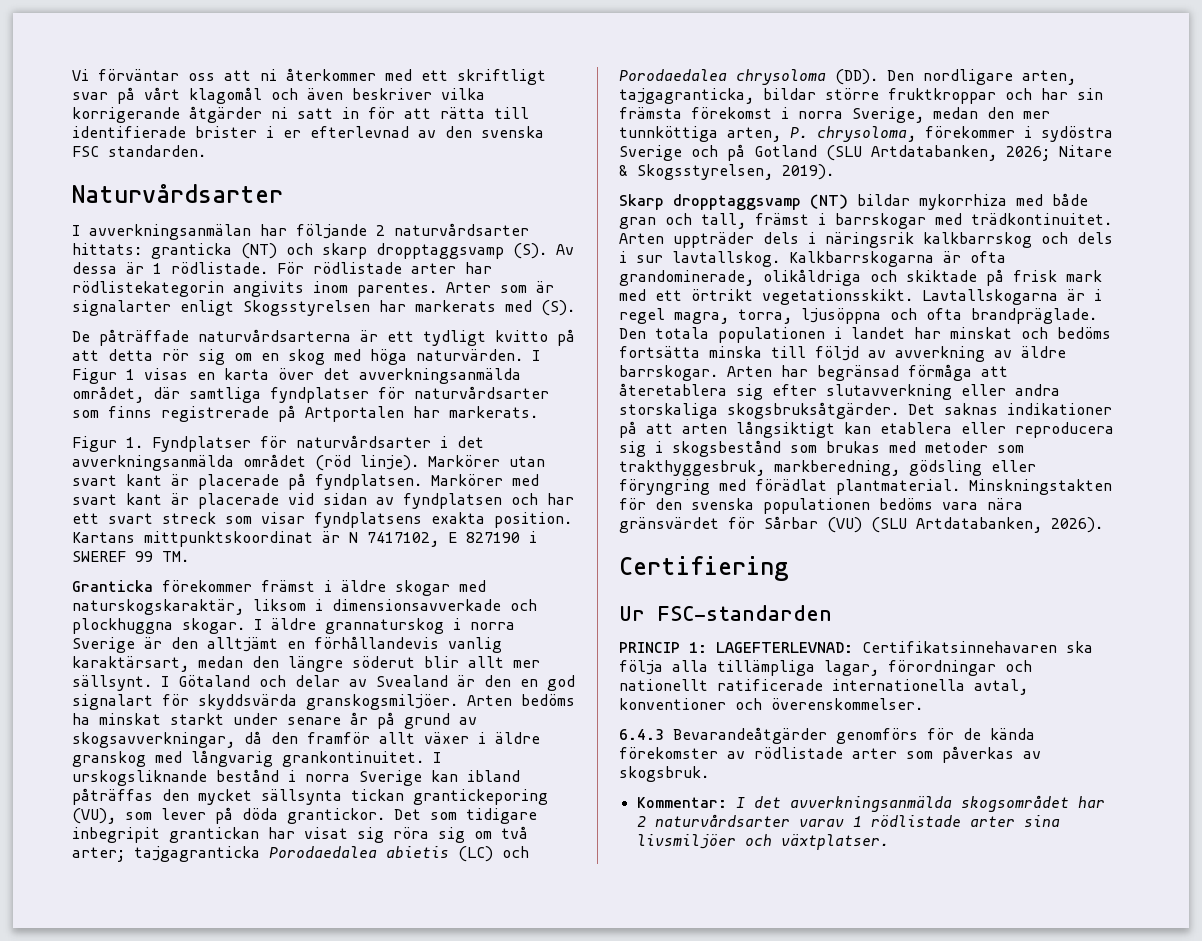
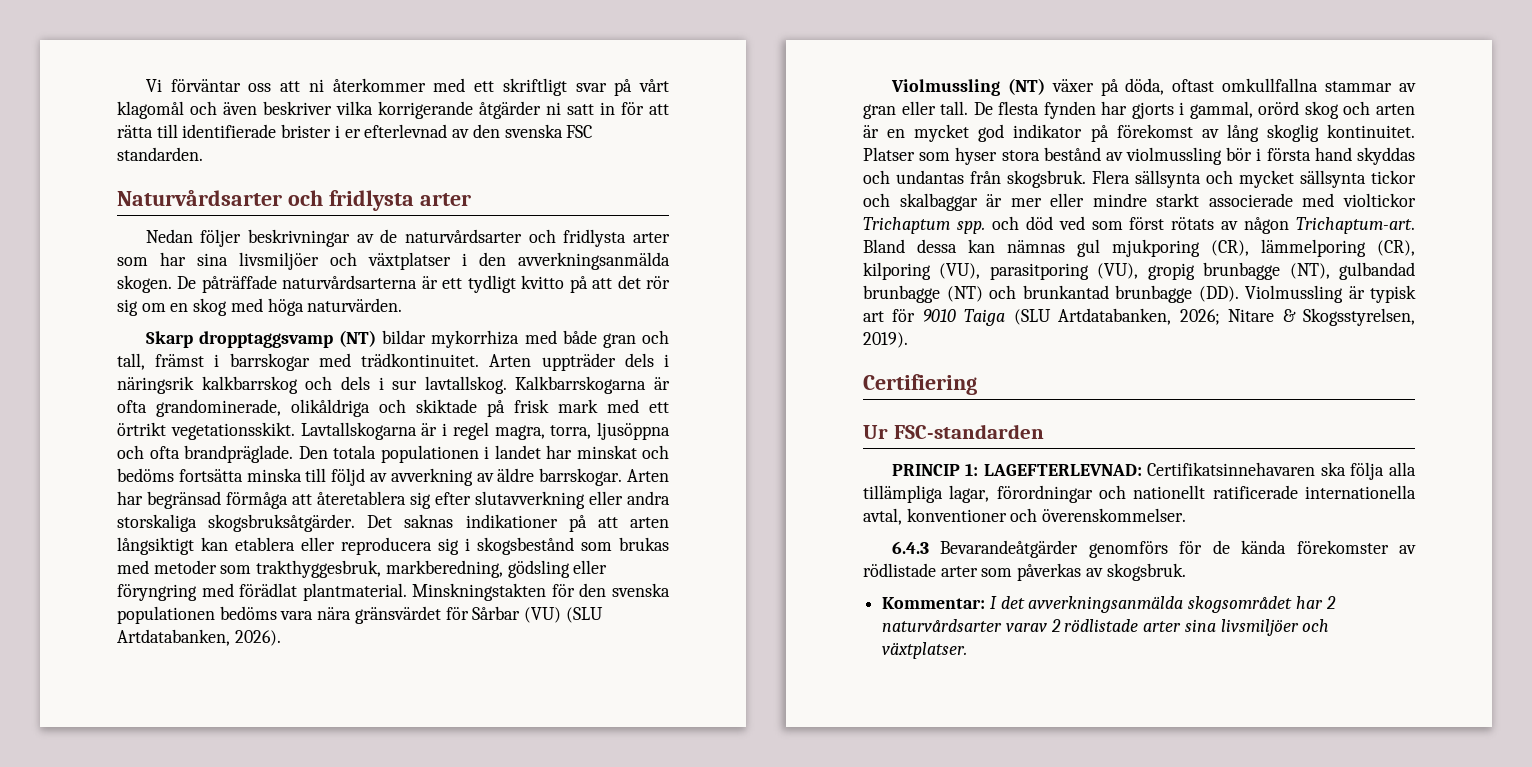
- Naturvårdsarter
- I avverkningsanmälan har följande 2 naturvårdsarter hittats: granticka (NT) och skarp dropptaggsvamp (S). Av dessa är 1 rödlistade. För rödlistade arter har rödlistekategorin angivits inom parentes. Arter som är signalarter enligt Skogsstyrelsen har markerats med (S).
- De påträffade naturvårdsarterna är ett tydligt kvitto på att detta rör sig om en skog med höga naturvärden. I Figur 1 visas en karta över det avverkningsanmälda området, där samtliga fyndplatser för naturvårdsarter som finns registrerade på Artportalen har markerats.
- Figur 1. Fyndplatser för naturvårdsarter i det avverkningsanmälda området (röd linje). Markörer utan svart kant är placerade på fyndplatsen. Markörer med svart kant är placerade vid sidan av fyndplatsen och har ett svart streck som visar fyndplatsens exakta position. Kartans mittpunktskoordinat är N 7417102, E 827190 i SWEREF 99 TM.
- Granticka förekommer främst i äldre skogar med naturskogskaraktär, liksom i dimensionsavverkade och plockhuggna skogar. I äldre grannaturskog i norra Sverige är den alltjämt en förhållandevis vanlig karaktärsart, medan den längre söderut blir allt mer sällsynt. I Götaland och delar av Svealand är den en god signalart för skyddsvärda granskogsmiljöer. Arten bedöms ha minskat starkt under senare år på grund av skogsavverkningar, då den framför allt växer i äldre granskog med långvarig grankontinuitet. I urskogsliknande bestånd i norra Sverige kan ibland påträffas den mycket sällsynta tickan grantickeporing (VU), som lever på döda grantickor. Det som tidigare inbegripit grantickan har visat sig röra sig om två arter; tajgagranticka Porodaedalea abietis (LC) och Porodaedalea chrysoloma (DD). Den nordligare arten, tajgagranticka, bildar större fruktkroppar och har sin främsta förekomst i norra Sverige, medan den mer tunnköttiga arten, P. chrysoloma, förekommer i sydöstra Sverige och på Gotland (SLU Artdatabanken, 2026; Nitare & Skogsstyrelsen, 2019).
+ Naturvårdsarter och fridlysta arter
+ Nedan följer beskrivningar av de naturvårdsarter och fridlysta arter som har sina livsmiljöer och växtplatser i den avverkningsanmälda skogen. De påträffade naturvårdsarterna är ett tydligt kvitto på att det rör sig om en skog med höga naturvärden.
+ Violmussling (NT) växer på döda, oftast omkullfallna stammar av gran eller tall. De flesta fynden har gjorts i gammal, orörd skog och arten är en mycket god indikator på förekomst av lång skoglig kontinuitet. Platser som hyser stora bestånd av violmussling bör i första hand skyddas och undantas från skogsbruk. Flera sällsynta och mycket sällsynta tickor och skalbaggar är mer eller mindre starkt associerade med violtickor Trichaptum spp. och död ved som först rötats av någon Trichaptum-art. Bland dessa kan nämnas gul mjukporing (CR), lämmelporing (CR), kilporing (VU), parasitporing (VU), gropig brunbagge (NT), gulbandad brunbagge (NT) och brunkantad brunbagge (DD). Violmussling är typisk art för 9010 Taiga (SLU Artdatabanken, 2026; Nitare & Skogsstyrelsen, 2019).
- Kommentar: I det avverkningsanmälda skogsområdet har 2 naturvårdsarter varav 1 rödlistade arter sina livsmiljöer och växtplatser.
+ Kommentar: I det avverkningsanmälda skogsområdet har 2 naturvårdsarter varav 2 rödlistade arter sina livsmiljöer och växtplatser.

